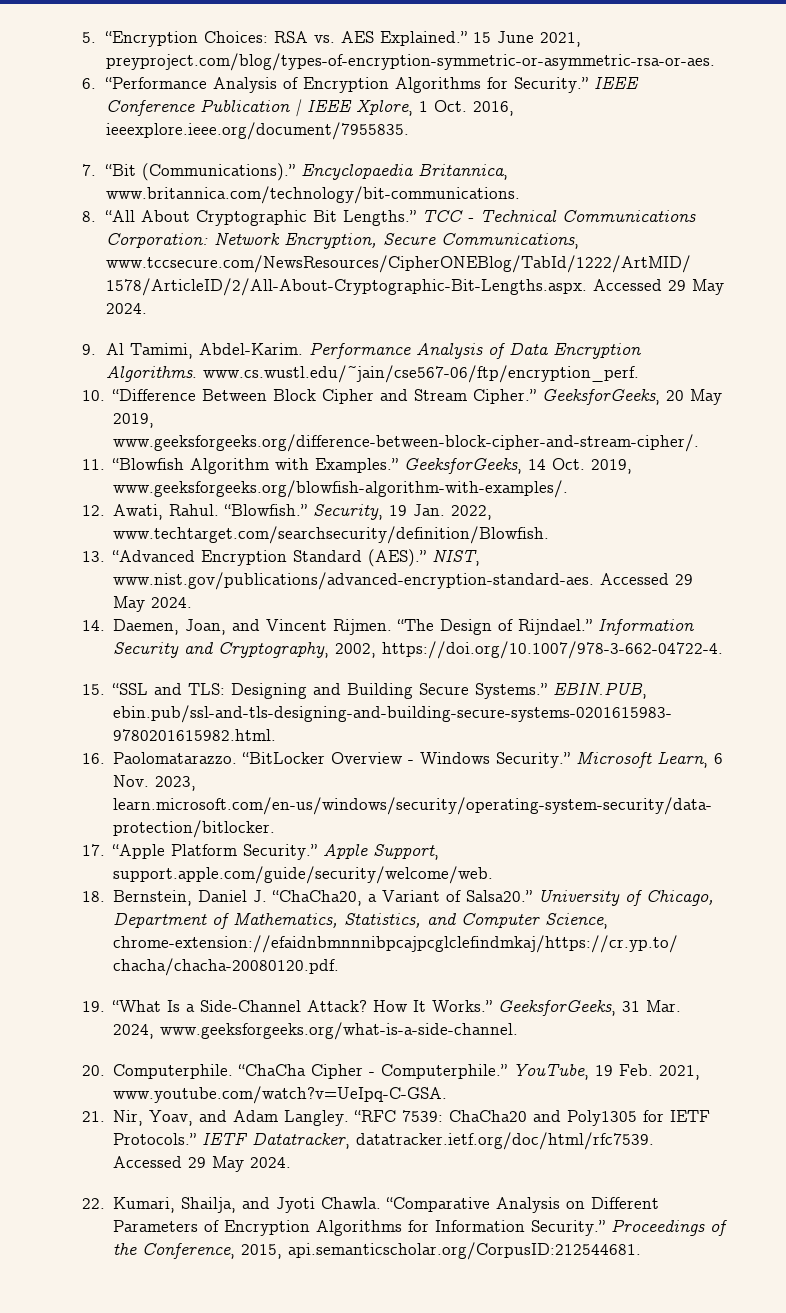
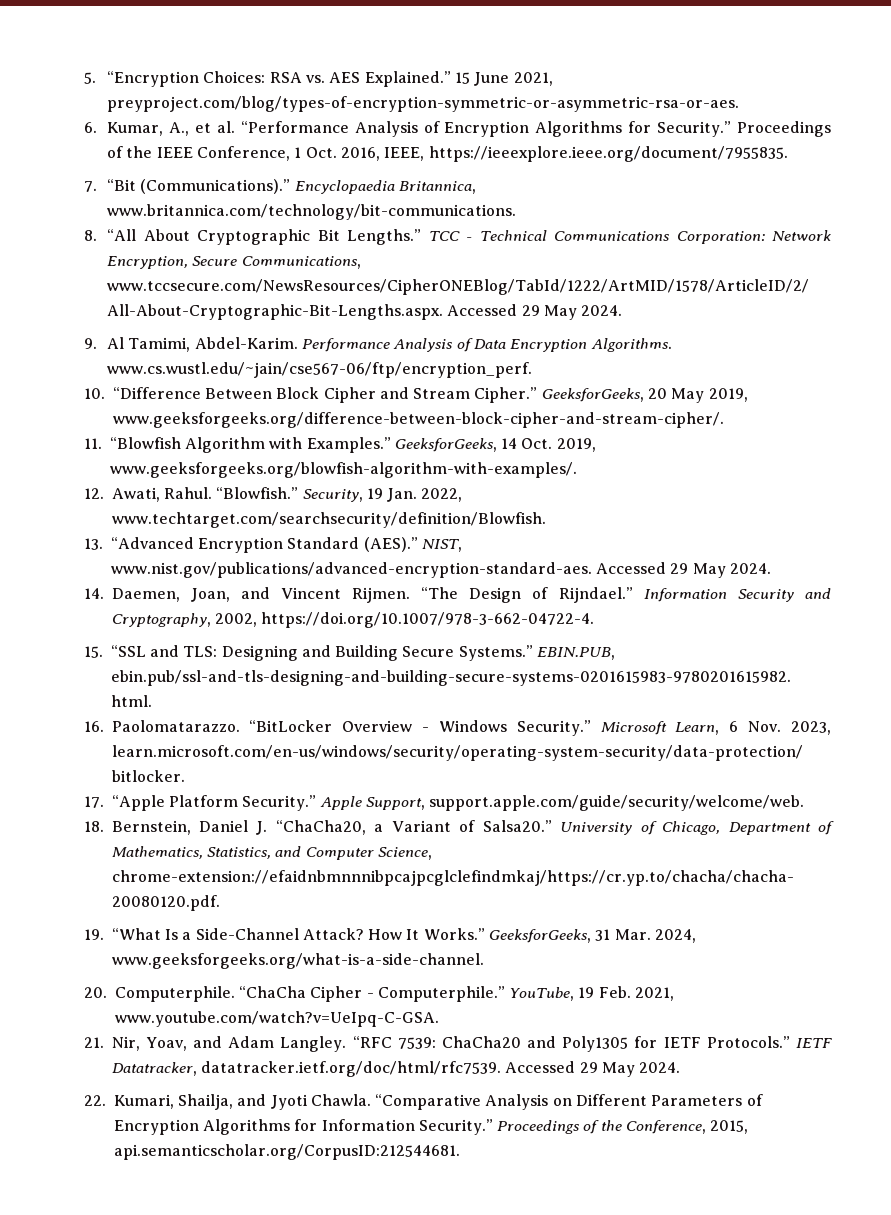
- 6. “Performance Analysis of Encryption Algorithms for Security.”
+ 6. Kumar, A., et al. “Performance Analysis of Encryption Algorithms for Security.”
- IEEE Conference Publication | IEEE Xplore, 1 Oct. 2016, ieeexplore.ieee.org/document/7955835.
+ Proceedings of the IEEE Conference, 1 Oct. 2016, IEEE, https://ieeexplore.ieee.org/document/7955835.

